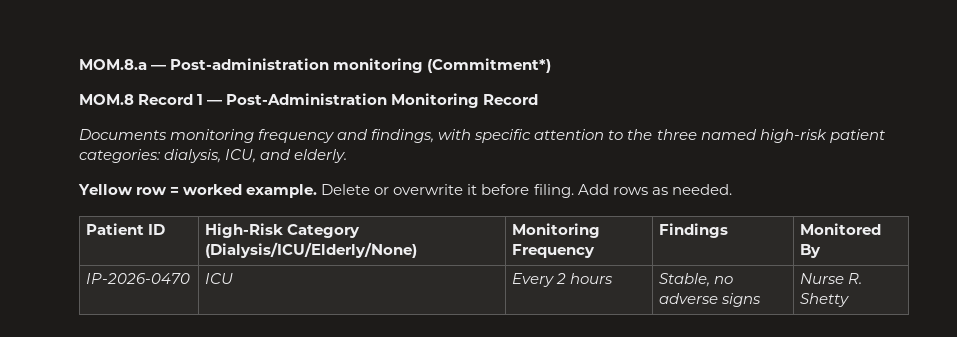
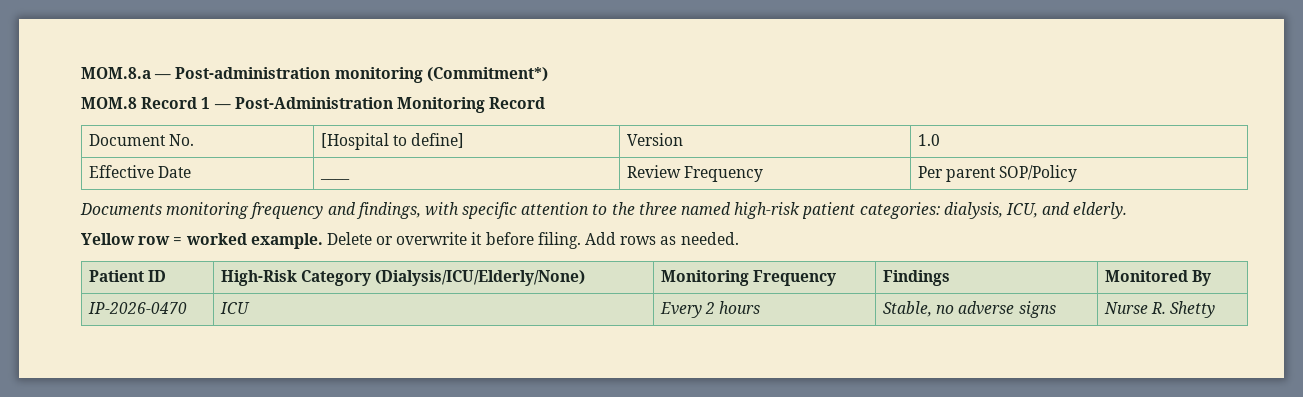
+ Document No. | [Hospital to define] | Version | 1.0
+ Effective Date | ____ | Review Frequency | Per parent SOP/Policy

